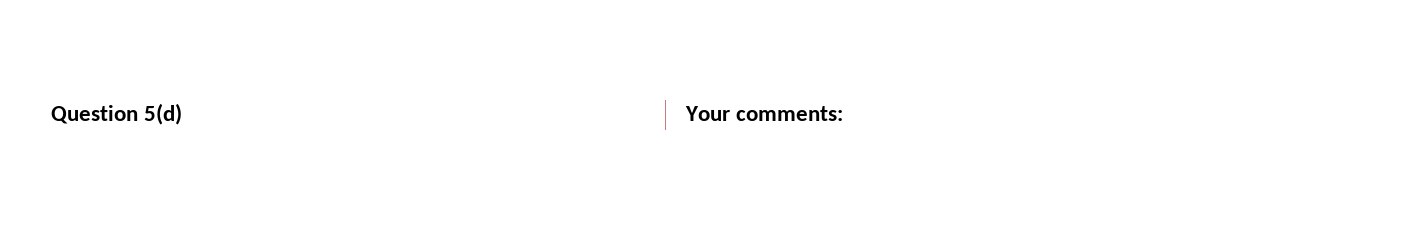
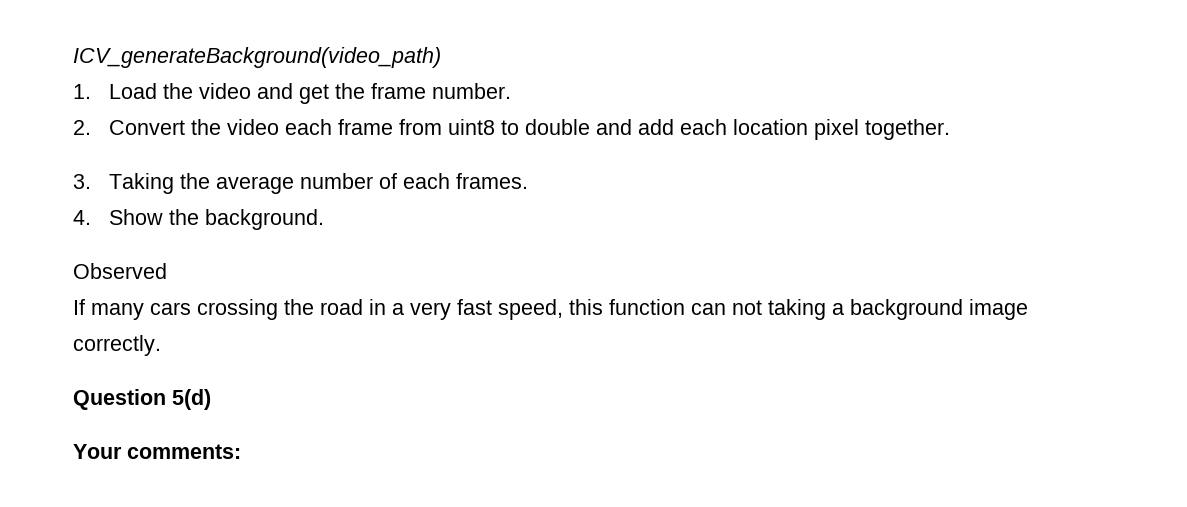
+ ICV_generateBackground(video_path)
+ 1. Load the video and get the frame number.
+ 2. Convert the video each frame from uint8 to double and add each location pixel together.
+ 3. Taking the average number of each frames.
+ 4. Show the background.
+ Observed
+ If many cars crossing the road in a very fast speed, this function can not taking a background image correctly.

